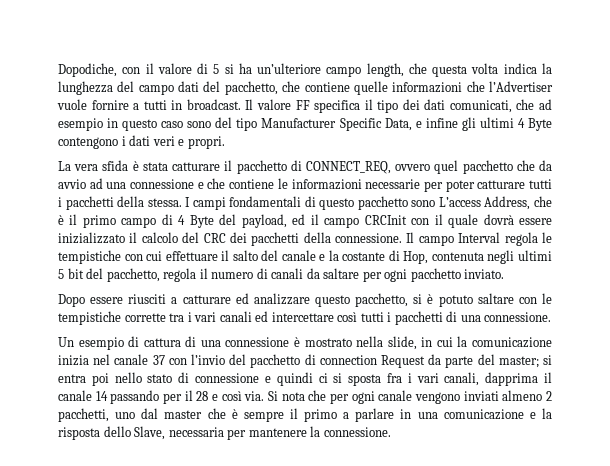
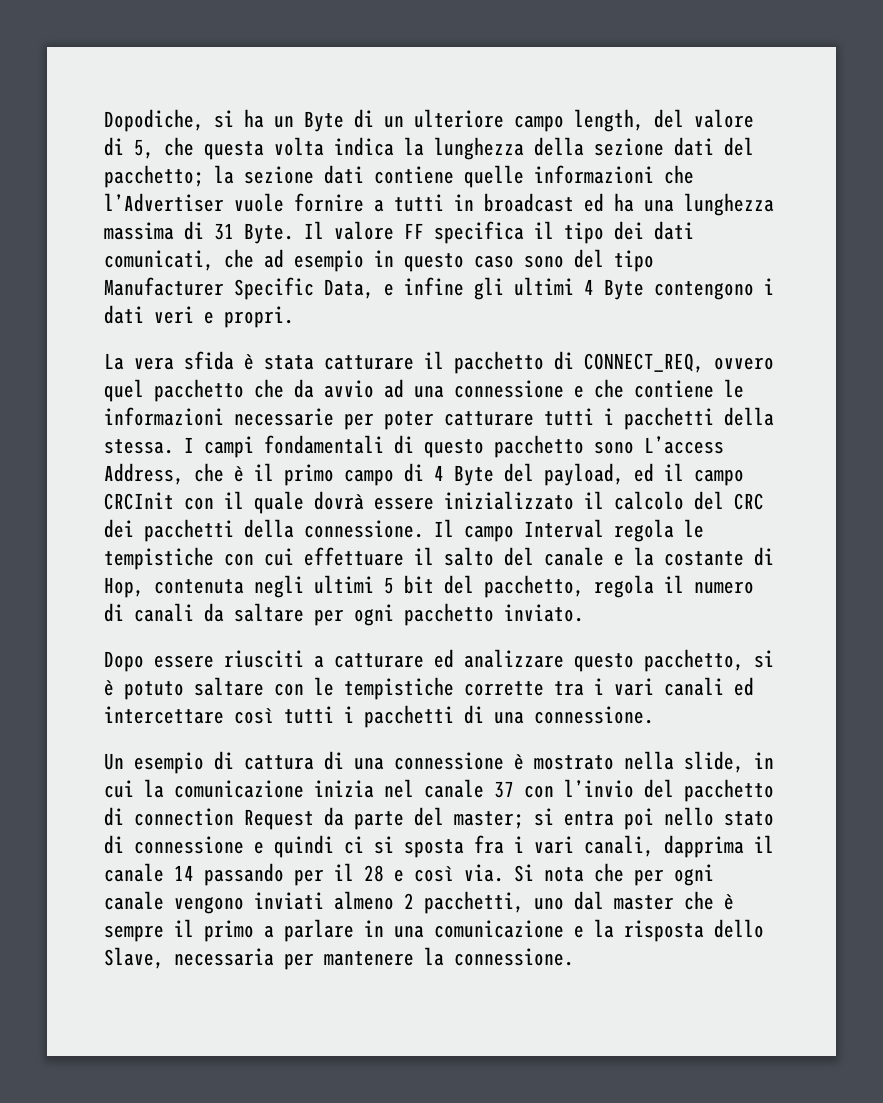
- Dopodiche, con il valore di 5 si ha un’ulteriore campo length, che questa volta indica la lunghezza del campo dati del pacchetto, che contiene quelle informazioni che l’Advertiser vuole fornire a tutti in broadcast.
+ Dopodiche, si ha un Byte di un ulteriore campo length, del valore di 5, che questa volta indica la lunghezza della sezione dati del pacchetto; la sezione dati contiene quelle informazioni che l’Advertiser vuole fornire a tutti in broadcast ed ha una lunghezza massima di 31 Byte.

